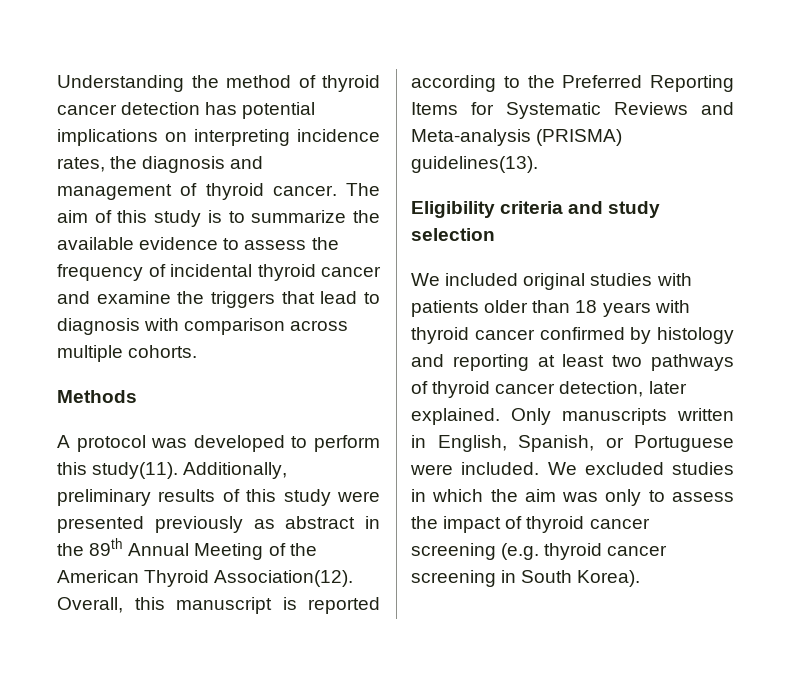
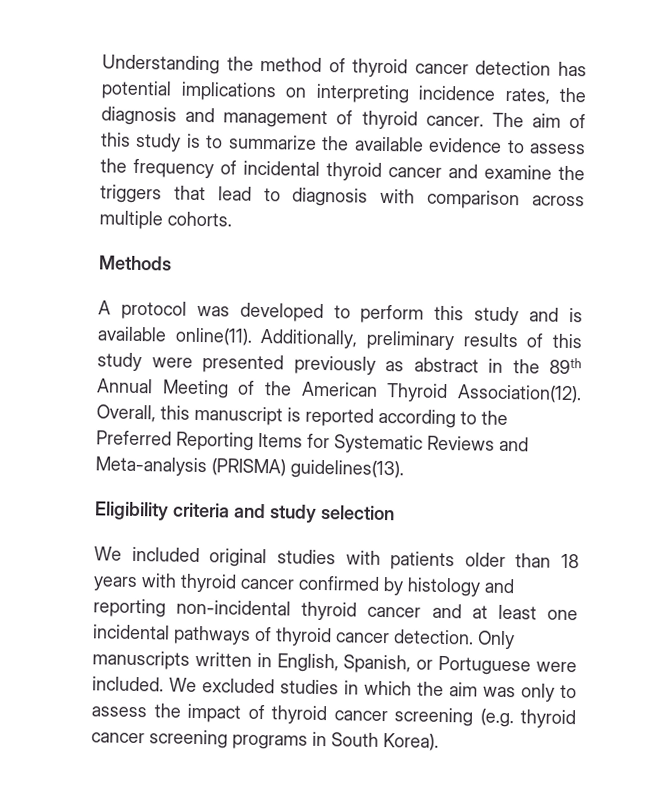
- A protocol was developed to perform this study(11).
+ A protocol was developed to perform this study and is available online(11).
- We included original studies with patients older than 18 years with thyroid cancer confirmed by histology and reporting at least two pathways of thyroid cancer detection, later explained.
+ We included original studies with patients older than 18 years with thyroid cancer confirmed by histology and reporting non-incidental thyroid cancer and at least one incidental pathways of thyroid cancer detection.
- We excluded studies in which the aim was only to assess the impact of thyroid cancer screening (e.g. thyroid cancer screening in South Korea).
+ We excluded studies in which the aim was only to assess the impact of thyroid cancer screening (e.g. thyroid cancer screening programs in South Korea).

